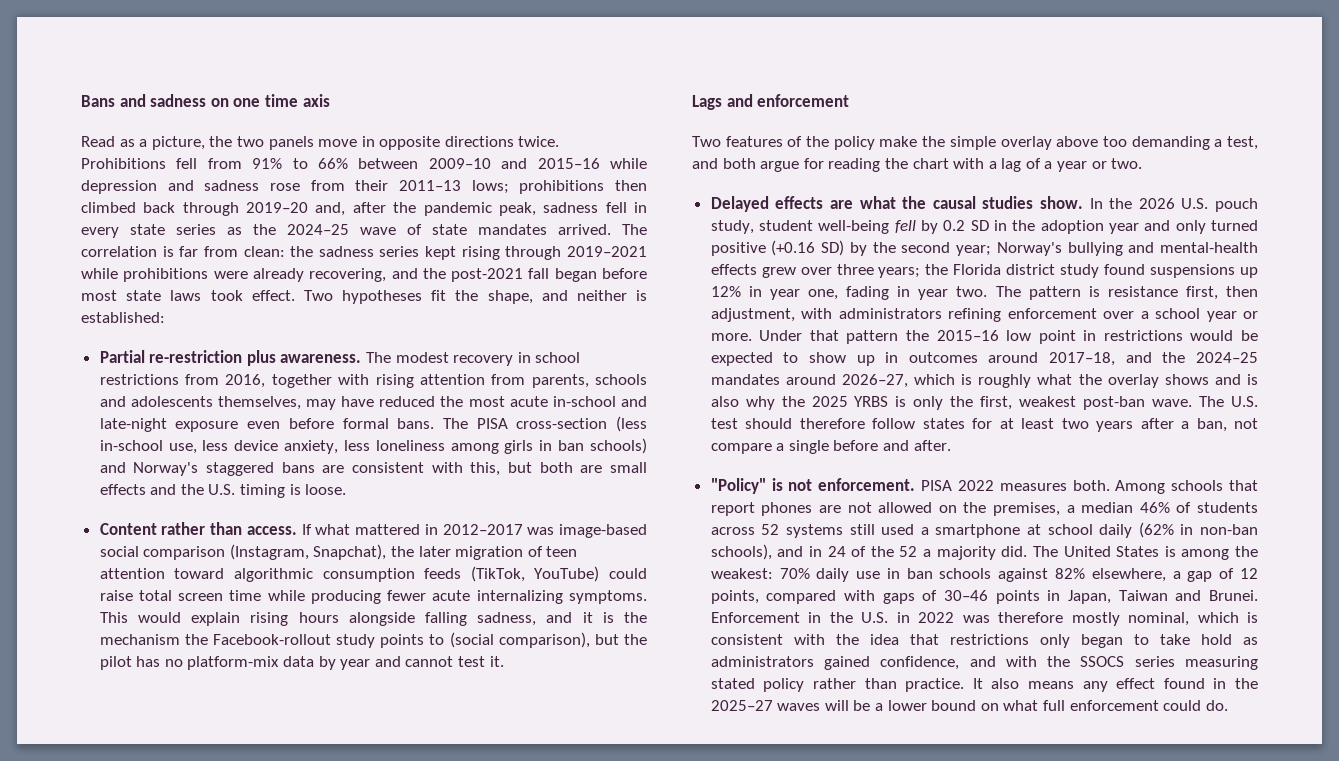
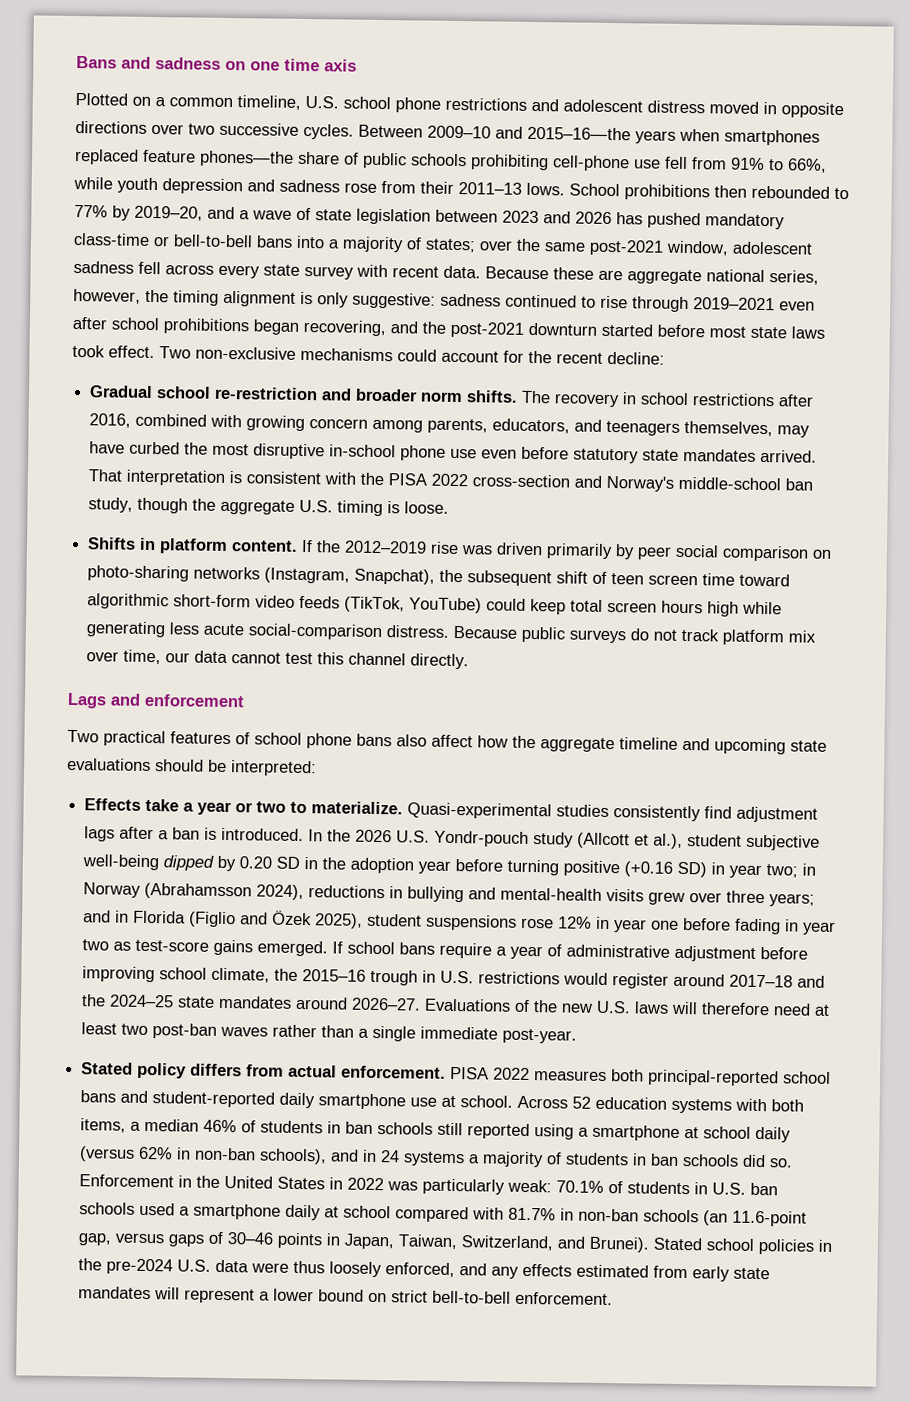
- Read as a picture, the two panels move in opposite directions twice. Prohibitions fell from 91% to 66% between 2009–10 and 2015–16 while depression and sadness rose from their 2011–13 lows; prohibitions then climbed back through 2019–20 and, after the pandemic peak, sadness fell in every state series as the 2024–25 wave of state mandates arrived. The correlation is far from clean: the sadness series kept rising through 2019–2021 while prohibitions were already recovering, and the post-2021 fall began before most state laws took effect.
+ Plotted on a common timeline, U.S. school phone restrictions and adolescent distress moved in opposite directions over two successive cycles. Between 2009–10 and 2015–16—the years when smartphones replaced feature phones—the share of public schools prohibiting cell-phone use fell from 91% to 66%, while youth depression and sadness rose from their 2011–13 lows. School prohibitions then rebounded to 77% by 2019–20, and a wave of state legislation between 2023 and 2026 has pushed mandatory class-time or bell-to-bell bans into a majority of states; over the same post-2021 window, adolescent sadness fell across every state survey with recent data. Because these are aggregate national series, however, the timing alignment is only suggestive: sadness continued to rise through 2019–2021 even after school prohibitions began recovering, and the post-2021 downturn started before most state laws took effect.
- Two hypotheses fit the shape, and neither is established:
- Partial re-restriction plus awareness. The modest recovery in school restrictions from 2016, together with rising attention from parents, schools and adolescents themselves, may have reduced the most acute in-school and late-night exposure even before formal bans. The PISA cross-section (less in-school use, less device anxiety, less loneliness among girls in ban schools) and Norway's staggered bans are consistent with this, but both are small effects and the U.S. timing is loose.
- Content rather than access. If what mattered in 2012–2017 was image-based social comparison (Instagram, Snapchat), the later migration of teen attention toward algorithmic consumption feeds (TikTok, YouTube) could raise total screen time while producing fewer acute internalizing symptoms. This would explain rising hours alongside falling sadness, and it is the mechanism the Facebook-rollout study points to (social comparison), but the pilot has no platform-mix data by year and cannot test it.
+ Two non-exclusive mechanisms could account for the recent decline:
+ Gradual school re-restriction and broader norm shifts. The recovery in school restrictions after 2016, combined with growing concern among parents, educators, and teenagers themselves, may have curbed the most disruptive in-school phone use even before statutory state mandates arrived. That interpretation is consistent with the PISA 2022 cross-section and Norway's middle-school ban study, though the aggregate U.S. timing is loose.
+ Shifts in platform content. If the 2012–2019 rise was driven primarily by peer social comparison on photo-sharing networks (Instagram, Snapchat), the subsequent shift of teen screen time toward algorithmic short-form video feeds (TikTok, YouTube) could keep total screen hours high while generating less acute social-comparison distress. Because public surveys do not track platform mix over time, our data cannot test this channel directly.
- Two features of the policy make the simple overlay above too demanding a test, and both argue for reading the chart with a lag of a year or two.
- Delayed effects are what the causal studies show. In the 2026 U.S. pouch study, student well-being fell by 0.2 SD in the adoption year and only turned positive (+0.16 SD) by the second year; Norway's bullying and mental-health effects grew over three years; the Florida district study found suspensions up 12% in year one, fading in year two. The pattern is resistance first, then adjustment, with administrators refining enforcement over a school year or more. Under that pattern the 2015–16 low point in restrictions would be expected to show up in outcomes around 2017–18, and the 2024–25 mandates around 2026–27, which is roughly what the overlay shows and is also why the 2025 YRBS is only the first, weakest post-ban wave. The U.S. test should therefore follow states for at least two years after a ban, not compare a single before and after.
- "Policy" is not enforcement. PISA 2022 measures both. Among schools that report phones are not allowed on the premises, a median 46% of students across 52 systems still used a smartphone at school daily (62% in non-ban schools), and in 24 of the 52 a majority did. The United States is among the weakest: 70% daily use in ban schools against 82% elsewhere, a gap of 12 points, compared with gaps of 30–46 points in Japan, Taiwan and Brunei. Enforcement in the U.S. in 2022 was therefore mostly nominal, which is consistent with the idea that restrictions only began to take hold as administrators gained confidence, and with the SSOCS series measuring stated policy rather than practice. It also means any effect found in the 2025–27 waves will be a lower bound on what full enforcement could do.
+ Two practical features of school phone bans also affect how the aggregate timeline and upcoming state evaluations should be interpreted:
+ Effects take a year or two to materialize. Quasi-experimental studies consistently find adjustment lags after a ban is introduced. In the 2026 U.S. Yondr-pouch study (Allcott et al.), student subjective well-being dipped by 0.20 SD in the adoption year before turning positive (+0.16 SD) in year two; in Norway (Abrahamsson 2024), reductions in bullying and mental-health visits grew over three years; and in Florida (Figlio and Özek 2025), student suspensions rose 12% in year one before fading in year two as test-score gains emerged. If school bans require a year of administrative adjustment before improving school climate, the 2015–16 trough in U.S. restrictions would register around 2017–18 and the 2024–25 state mandates around 2026–27. Evaluations of the new U.S. laws will therefore need at least two post-ban waves rather than a single immediate post-year.
+ Stated policy differs from actual enforcement. PISA 2022 measures both principal-reported school bans and student-reported daily smartphone use at school. Across 52 education systems with both items, a median 46% of students in ban schools still reported using a smartphone at school daily (versus 62% in non-ban schools), and in 24 systems a majority of students in ban schools did so. Enforcement in the United States in 2022 was particularly weak: 70.1% of students in U.S. ban schools used a smartphone daily at school compared with 81.7% in non-ban schools (an 11.6-point gap, versus gaps of 30–46 points in Japan, Taiwan, Switzerland, and Brunei). Stated school policies in the pre-2024 U.S. data were thus loosely enforced, and any effects estimated from early state mandates will represent a lower bound on strict bell-to-bell enforcement.

